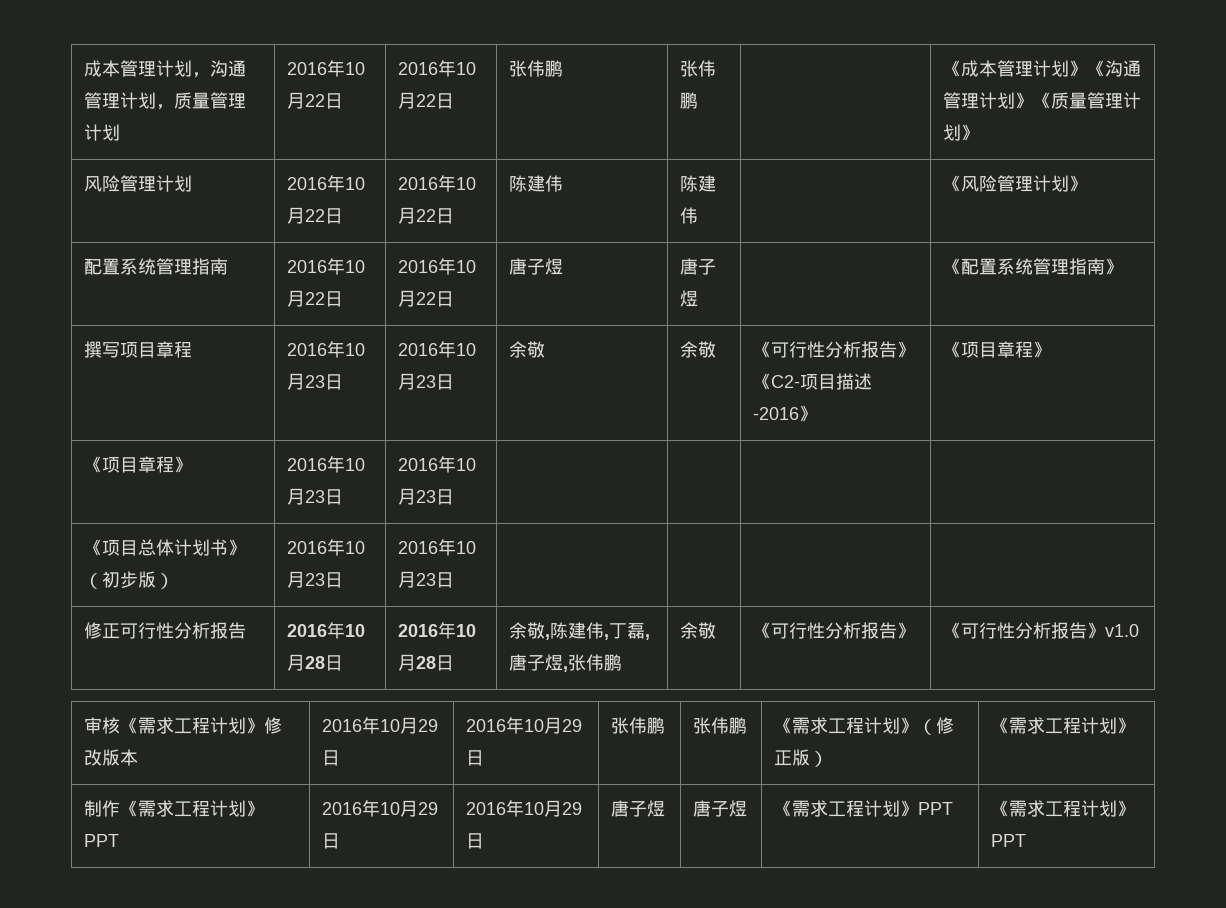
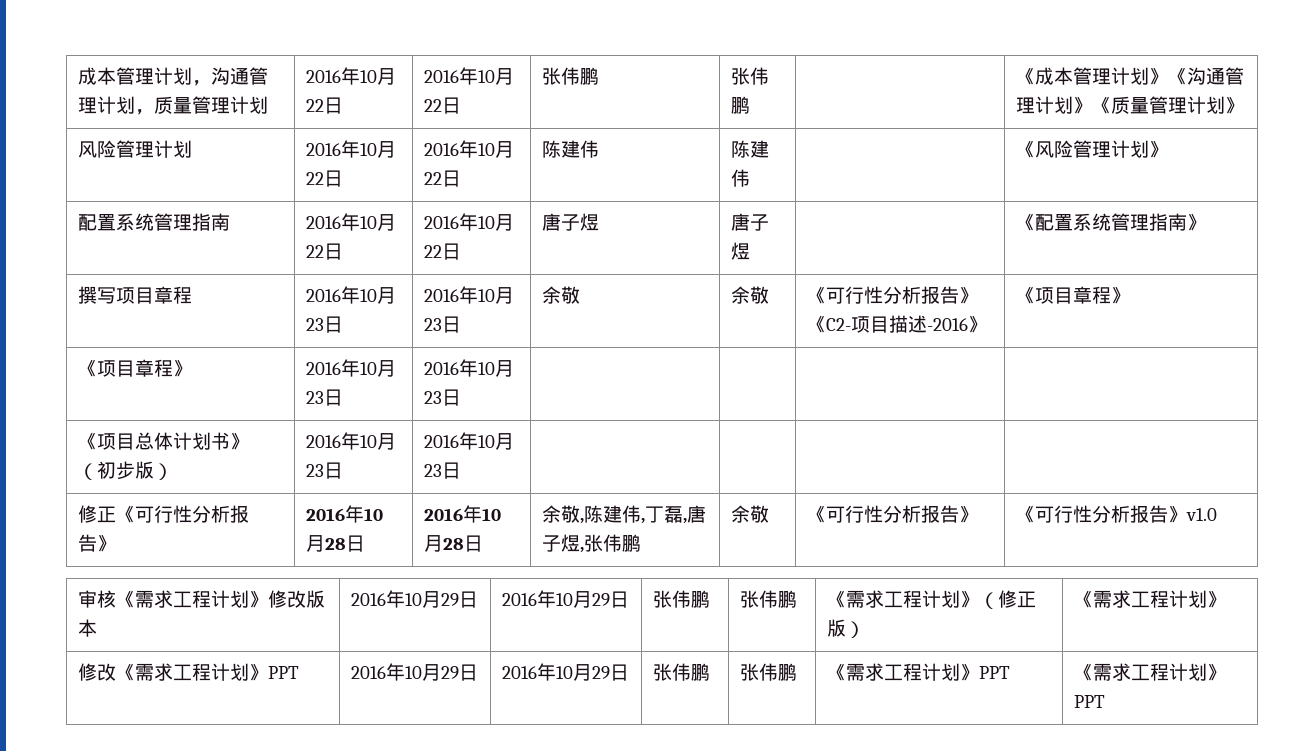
- 修正可行性分析报告 | 2016年10月28日 | 2016年10月28日 | 余敬,陈建伟,丁磊,唐子煜,张伟鹏 | 余敬 | 《可行性分析报告》 | 《可行性分析报告》v1.0
+ 修正《可行性分析报告》 | 2016年10月28日 | 2016年10月28日 | 余敬,陈建伟,丁磊,唐子煜,张伟鹏 | 余敬 | 《可行性分析报告》 | 《可行性分析报告》v1.0
- 制作《需求工程计划》PPT | 2016年10月29日 | 2016年10月29日 | 唐子煜 | 唐子煜 | 《需求工程计划》PPT | 《需求工程计划》PPT
+ 修改《需求工程计划》PPT | 2016年10月29日 | 2016年10月29日 | 张伟鹏 | 张伟鹏 | 《需求工程计划》PPT | 《需求工程计划》PPT

